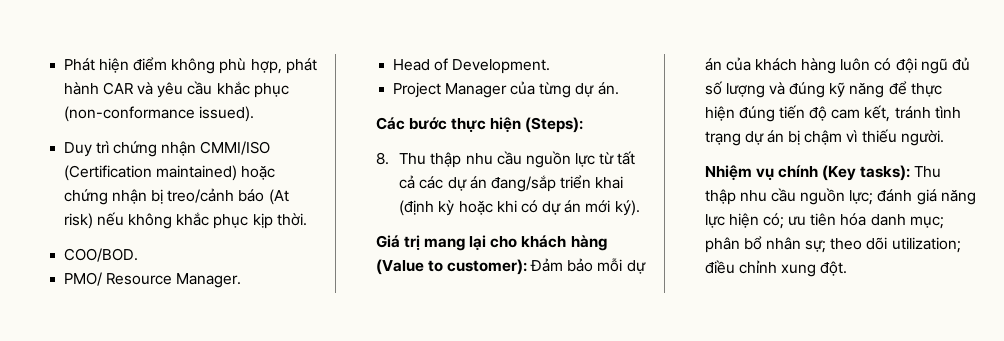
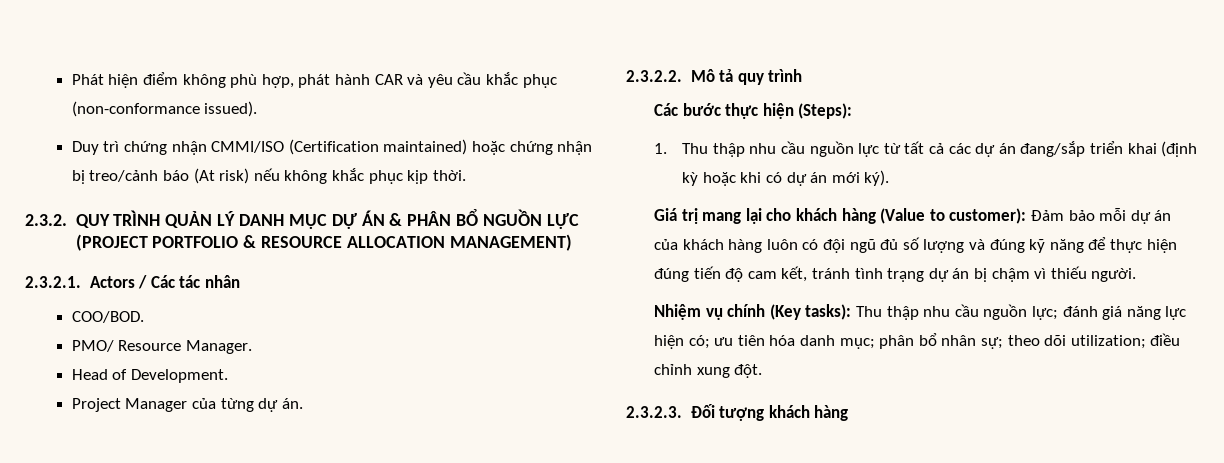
+ 2.3.2. QUY TRÌNH QUẢN LÝ DANH MỤC DỰ ÁN & PHÂN BỔ NGUỒN LỰC (PROJECT PORTFOLIO & RESOURCE ALLOCATION MANAGEMENT)
+ 2.3.2.1. Actors / Các tác nhân
+ 2.3.2.2. Mô tả quy trình
- 8. Thu thập nhu cầu nguồn lực từ tất cả các dự án đang/sắp triển khai (định kỳ hoặc khi có dự án mới ký).
+ 1. Thu thập nhu cầu nguồn lực từ tất cả các dự án đang/sắp triển khai (định kỳ hoặc khi có dự án mới ký).
+ 2.3.2.3. Đối tượng khách hàng

